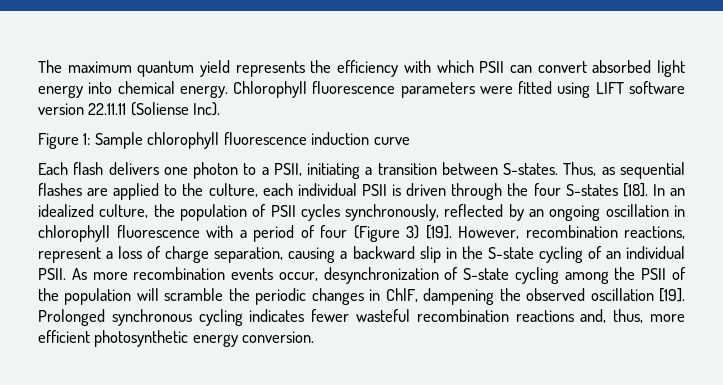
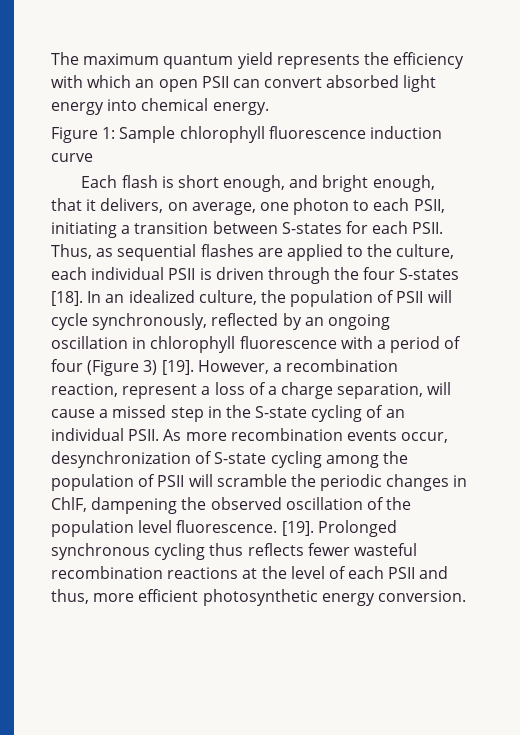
- The maximum quantum yield represents the efficiency with which PSII can convert absorbed light energy into chemical energy. Chlorophyll fluorescence parameters were fitted using LIFT software version 22.11.11 (Soliense Inc).
+ The maximum quantum yield represents the efficiency with which an open PSII can convert absorbed light energy into chemical energy.
- Each flash delivers one photon to a PSII, initiating a transition between S-states.
+ Each flash is short enough, and bright enough, that it delivers, on average, one photon to each PSII, initiating a transition between S-states for each PSII.
- In an idealized culture, the population of PSII cycles synchronously, reflected by an ongoing oscillation in chlorophyll fluorescence with a period of four (Figure 3) [19].
+ In an idealized culture, the population of PSII will cycle synchronously, reflected by an ongoing oscillation in chlorophyll fluorescence with a period of four (Figure 3) [19].
- However, recombination reactions, represent a loss of charge separation, causing a backward slip in the S-state cycling of an individual PSII.
+ However, a recombination reaction, represent a loss of a charge separation, will cause a missed step in the S-state cycling of an individual PSII.
- As more recombination events occur, desynchronization of S-state cycling among the PSII of the population will scramble the periodic changes in ChlF, dampening the observed oscillation [19].
+ As more recombination events occur, desynchronization of S-state cycling among the population of PSII will scramble the periodic changes in ChlF, dampening the observed oscillation of the population level fluorescence. [19].
- Prolonged synchronous cycling indicates fewer wasteful recombination reactions and, thus, more efficient photosynthetic energy conversion.
+ Prolonged synchronous cycling thus reflects fewer wasteful recombination reactions at the level of each PSII and thus, more efficient photosynthetic energy conversion.

